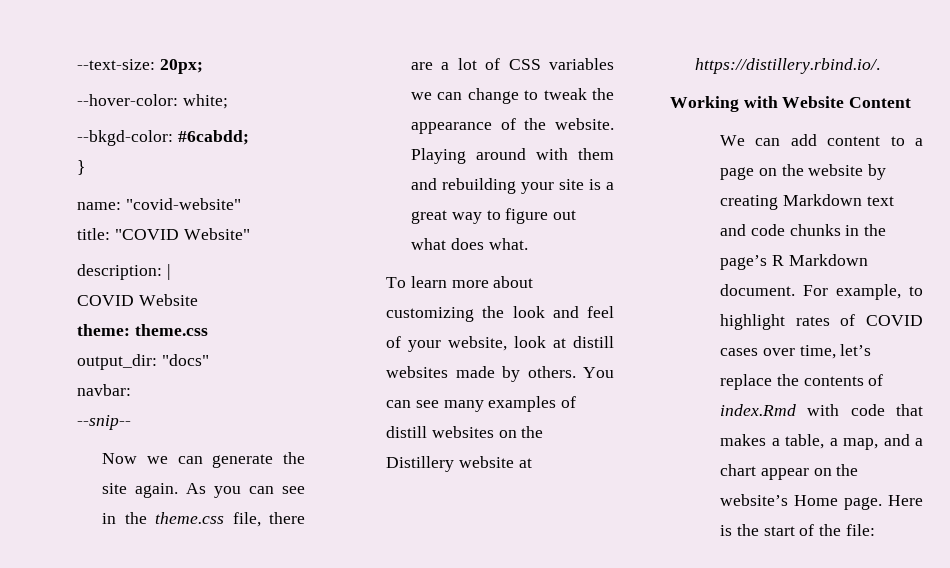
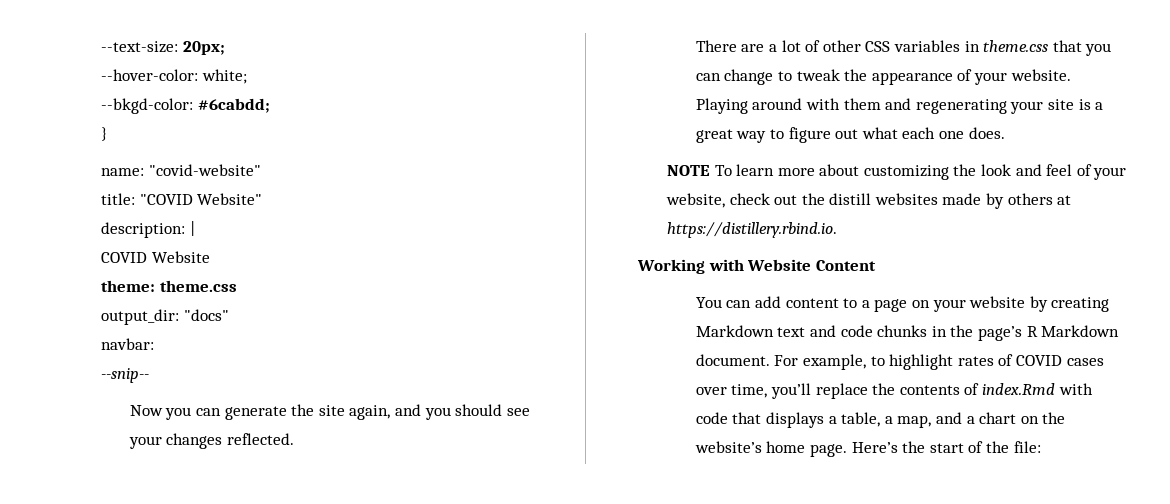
- Now we can generate the site again. As you can see in the theme.css file, there are a lot of CSS variables we can change to tweak the appearance of the website.
+ Now you can generate the site again, and you should see your changes reflected.
+ There are a lot of other CSS variables in theme.css that you can change to tweak the appearance of your website.
- Playing around with them and rebuilding your site is a great way to figure out what does what.
- To learn more about customizing the look and feel of your website, look at distill websites made by others. You can see many examples of distill websites on the Distillery website at https://distillery.rbind.io/.
+ Playing around with them and regenerating your site is a great way to figure out what each one does.
+ NOTE To learn more about customizing the look and feel of your website, check out the distill websites made by others at https://distillery.rbind.io.
- We can add content to a page on the website by creating Markdown text and code chunks in the page’s R Markdown document.
+ You can add content to a page on your website by creating Markdown text and code chunks in the page’s R Markdown document.
- For example, to highlight rates of COVID cases over time, let’s replace the contents of index.Rmd with code that makes a table, a map, and a chart appear on the website’s Home page. Here is the start of the file:
+ For example, to highlight rates of COVID cases over time, you’ll replace the contents of index.Rmd with code that displays a table, a map, and a chart on the website’s home page. Here’s the start of the file:

